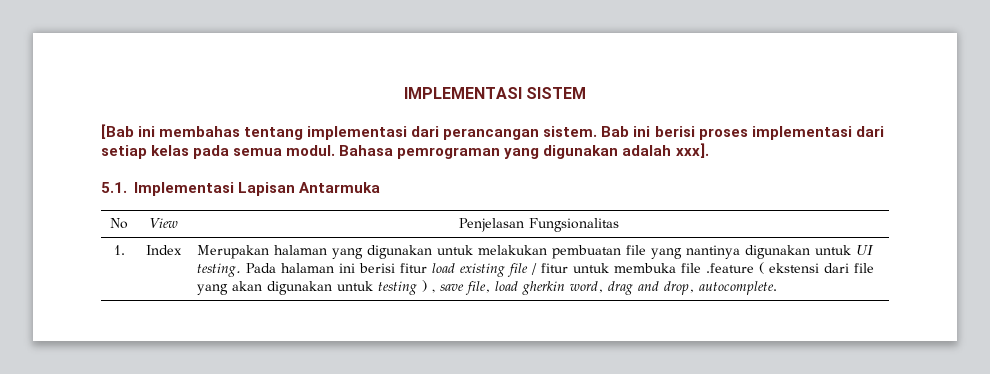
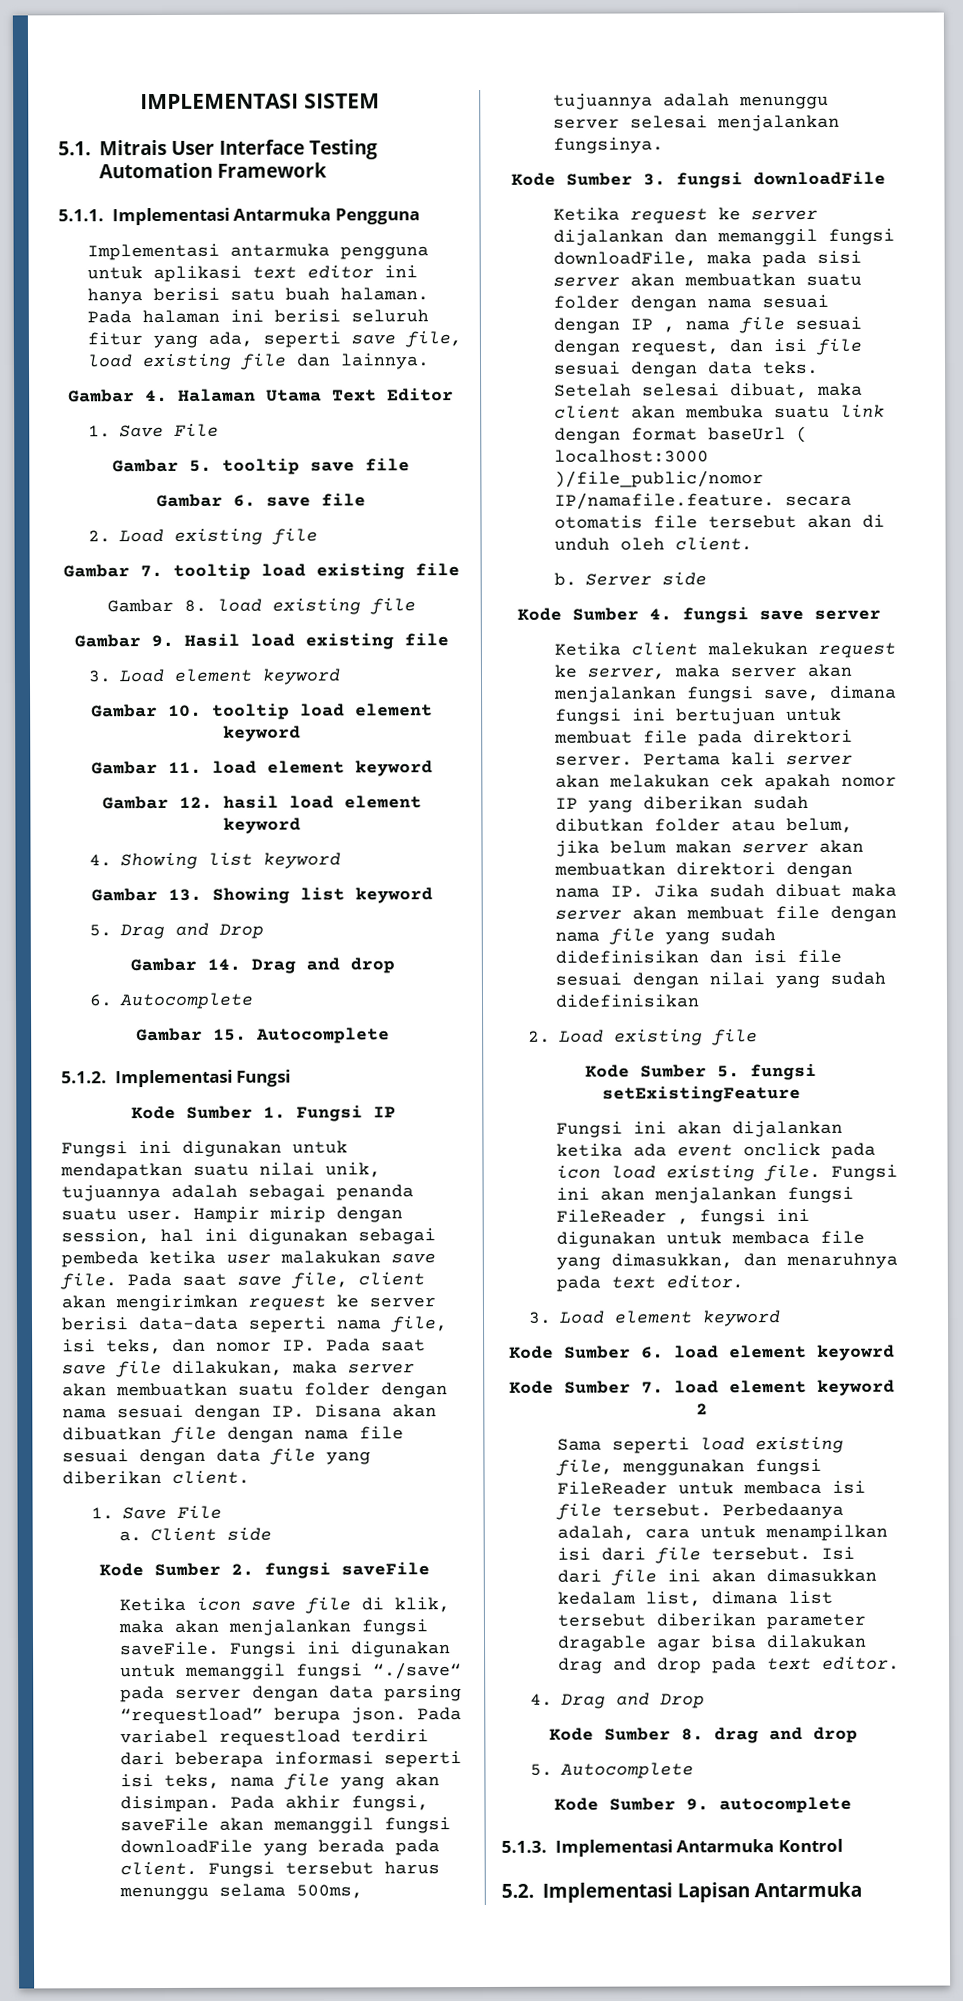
- [Bab ini membahas tentang implementasi dari perancangan sistem. Bab ini berisi proses implementasi dari setiap kelas pada semua modul. Bahasa pemrograman yang digunakan adalah xxx].
- 5.1. Implementasi Lapisan Antarmuka
- No | View | Penjelasan Fungsionalitas
- 1. | Index | Merupakan halaman yang digunakan untuk melakukan pembuatan file yang nantinya digunakan untuk UI testing. Pada halaman ini berisi fitur load existing file / fitur untuk membuka file .feature ( ekstensi dari file yang akan digunakan untuk testing ) , save file, load gherkin word, drag and drop, autocomplete.
+ 5.1. Mitrais User Interface Testing Automation Framework
+ 5.1.1. Implementasi Antarmuka Pengguna
+ Implementasi antarmuka pengguna untuk aplikasi text editor ini hanya berisi satu buah halaman. Pada halaman ini berisi seluruh fitur yang ada, seperti save file, load existing file dan lainnya.
+ Gambar 4. Halaman Utama Text Editor
+ 1. Save File
+ Gambar 5. tooltip save file
+ Gambar 6. save file
+ 2. Load existing file
+ Gambar 7. tooltip load existing file
+ Gambar 8. load existing file
+ Gambar 9. Hasil load existing file
+ 3. Load element keyword
+ Gambar 10. tooltip load element keyword
+ Gambar 11. load element keyword
+ Gambar 12. hasil load element keyword
+ 4. Showing list keyword
+ Gambar 13. Showing list keyword
+ 5. Drag and Drop
+ Gambar 14. Drag and drop
+ 6. Autocomplete
+ Gambar 15. Autocomplete
+ 5.1.2. Implementasi Fungsi
+ Kode Sumber 1. Fungsi IP
+ Fungsi ini digunakan untuk mendapatkan suatu nilai unik, tujuannya adalah sebagai penanda suatu user. Hampir mirip dengan session, hal ini digunakan sebagai pembeda ketika user malakukan save file. Pada saat save file, client akan mengirimkan request ke server berisi data-data seperti nama file, isi teks, dan nomor IP. Pada saat save file dilakukan, maka server akan membuatkan suatu folder dengan nama sesuai dengan IP. Disana akan dibuatkan file dengan nama file sesuai dengan data file yang diberikan client.
+ 1. Save File
+ a. Client side
+ Kode Sumber 2. fungsi saveFile
+ Ketika icon save file di klik, maka akan menjalankan fungsi saveFile. Fungsi ini digunakan untuk memanggil fungsi “./save“ pada server dengan data parsing “requestload” berupa json. Pada variabel requestload terdiri dari beberapa informasi seperti isi teks, nama file yang akan disimpan. Pada akhir fungsi, saveFile akan memanggil fungsi downloadFile yang berada pada client. Fungsi tersebut harus menunggu selama 500ms, tujuannya adalah menunggu server selesai menjalankan fungsinya.
+ Kode Sumber 3. fungsi downloadFile
+ Ketika request ke server dijalankan dan memanggil fungsi downloadFile, maka pada sisi server akan membuatkan suatu folder dengan nama sesuai dengan IP , nama file sesuai dengan request, dan isi file sesuai dengan data teks. Setelah selesai dibuat, maka client akan membuka suatu link dengan format baseUrl ( localhost:3000 )/file_public/nomor IP/namafile.feature. secara otomatis file tersebut akan di unduh oleh client.
+ b. Server side
+ Kode Sumber 4. fungsi save server
+ Ketika client malekukan request ke server, maka server akan menjalankan fungsi save, dimana fungsi ini bertujuan untuk membuat file pada direktori server. Pertama kali server akan melakukan cek apakah nomor IP yang diberikan sudah dibutkan folder atau belum, jika belum makan server akan membuatkan direktori dengan nama IP. Jika sudah dibuat maka server akan membuat file dengan nama file yang sudah didefinisikan dan isi file sesuai dengan nilai yang sudah didefinisikan
+ 2. Load existing file
+ Kode Sumber 5. fungsi setExistingFeature
+ Fungsi ini akan dijalankan ketika ada event onclick pada icon load existing file. Fungsi ini akan menjalankan fungsi FileReader , fungsi ini digunakan untuk membaca file yang dimasukkan, dan menaruhnya pada text editor.
+ 3. Load element keyword
+ Kode Sumber 6. load element keyowrd
+ Kode Sumber 7. load element keyword 2
+ Sama seperti load existing file, menggunakan fungsi FileReader untuk membaca isi file tersebut. Perbedaanya adalah, cara untuk menampilkan isi dari file tersebut. Isi dari file ini akan dimasukkan kedalam list, dimana list tersebut diberikan parameter dragable agar bisa dilakukan drag and drop pada text editor.
+ 4. Drag and Drop
+ Kode Sumber 8. drag and drop
+ 5. Autocomplete
+ Kode Sumber 9. autocomplete
+ 5.1.3. Implementasi Antarmuka Kontrol
+ 5.2. Implementasi Lapisan Antarmuka

